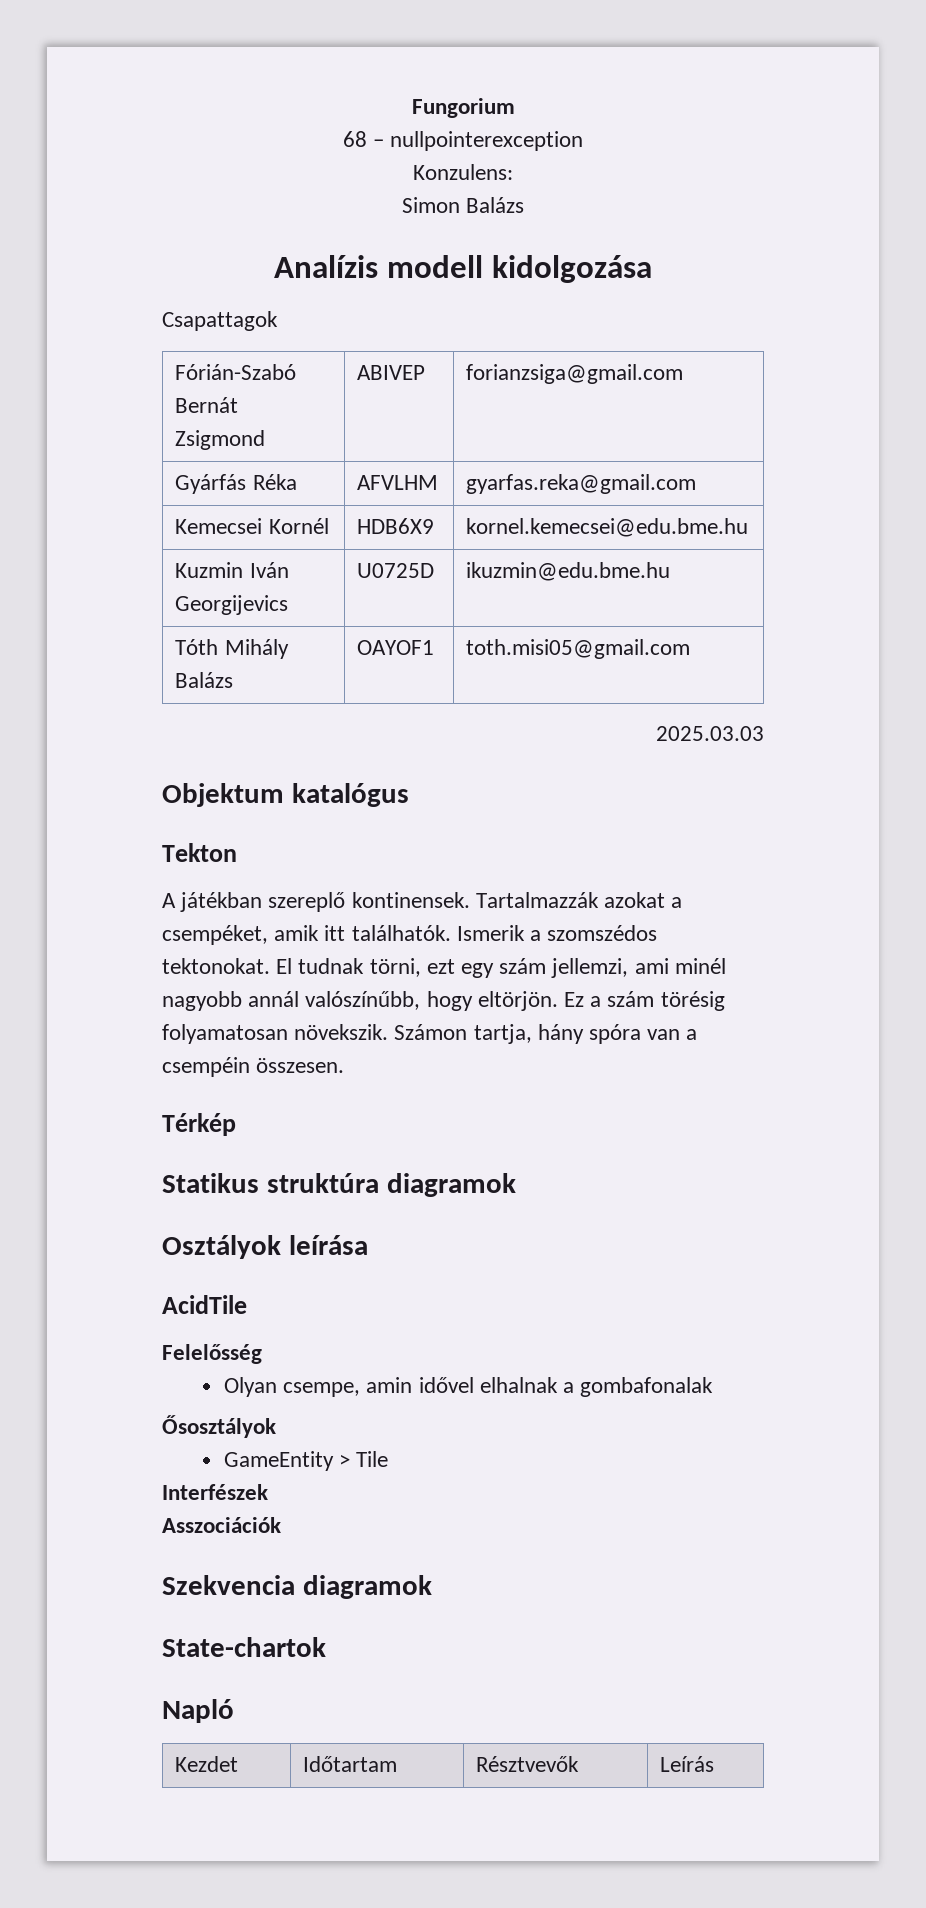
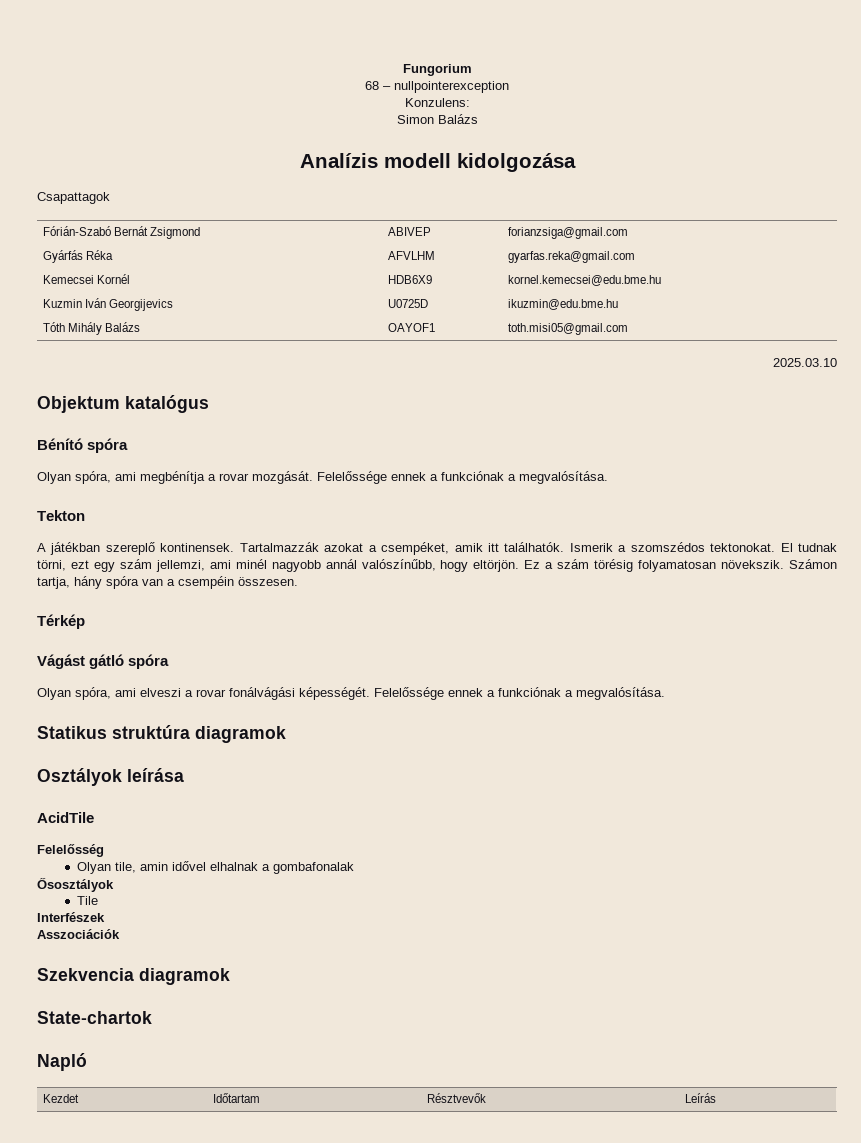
- 2025.03.03
+ 2025.03.10
+ Bénító spóra
+ Olyan spóra, ami megbénítja a rovar mozgását. Felelőssége ennek a funkciónak a megvalósítása.
+ Vágást gátló spóra
+ Olyan spóra, ami elveszi a rovar fonálvágási képességét. Felelőssége ennek a funkciónak a megvalósítása.
- Olyan csempe, amin idővel elhalnak a gombafonalak
+ Olyan tile, amin idővel elhalnak a gombafonalak
- GameEntity > Tile
+ Tile

